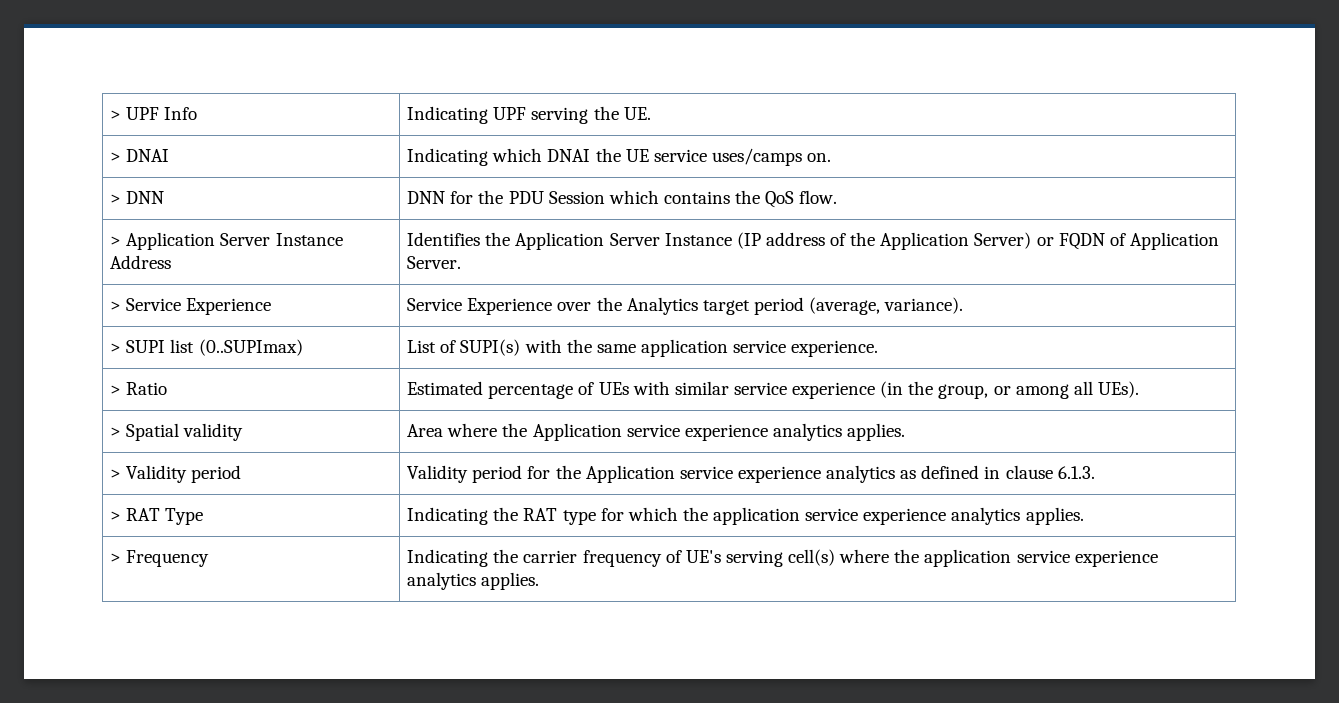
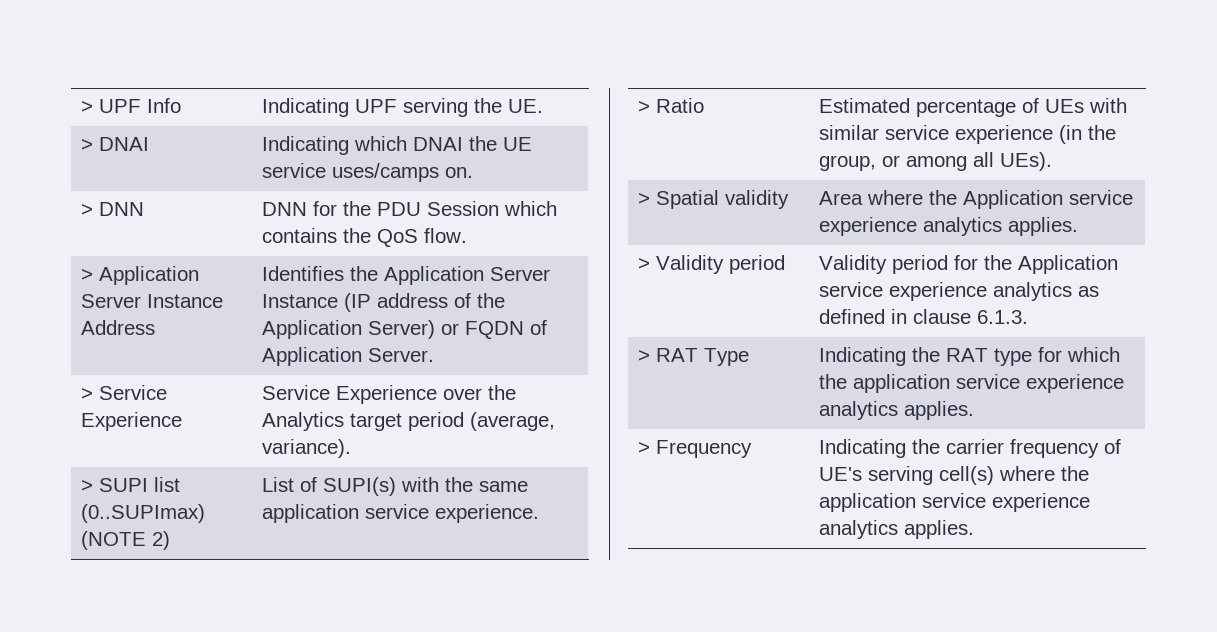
- > SUPI list (0..SUPImax) | List of SUPI(s) with the same application service experience.
+ > SUPI list (0..SUPImax) (NOTE 2) | List of SUPI(s) with the same application service experience.

